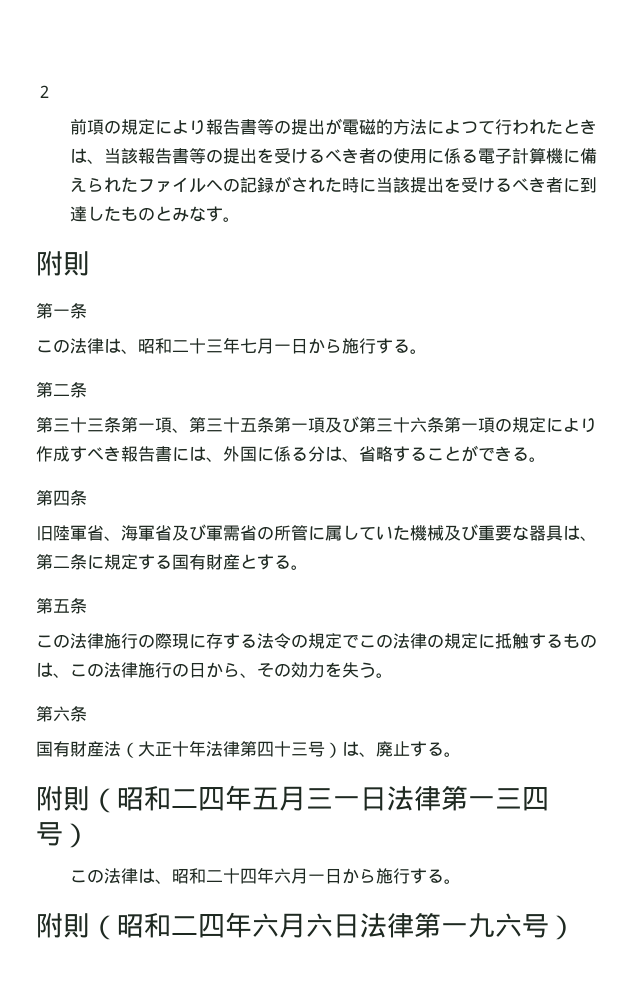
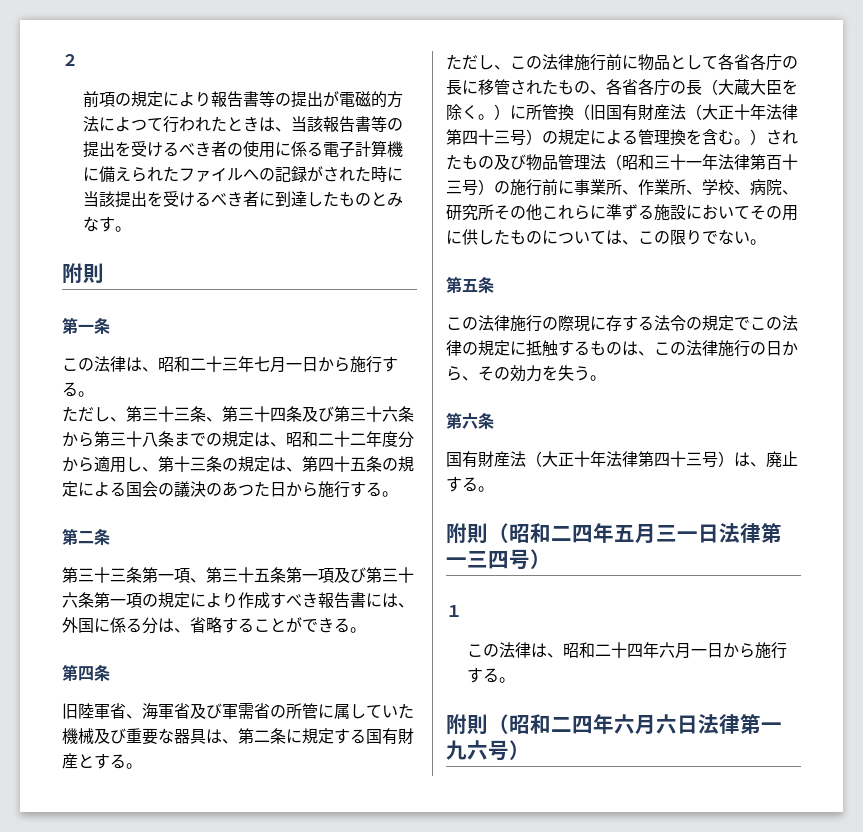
+ ただし、第三十三条、第三十四条及び第三十六条から第三十八条までの規定は、昭和二十二年度分から適用し、第十三条の規定は、第四十五条の規定による国会の議決のあつた日から施行する。
+ ただし、この法律施行前に物品として各省各庁の長に移管されたもの、各省各庁の長（大蔵大臣を除く。）に所管換（旧国有財産法（大正十年法律第四十三号）の規定による管理換を含む。）されたもの及び物品管理法（昭和三十一年法律第百十三号）の施行前に事業所、作業所、学校、病院、研究所その他これらに準ずる施設においてその用に供したものについては、この限りでない。
+ １

